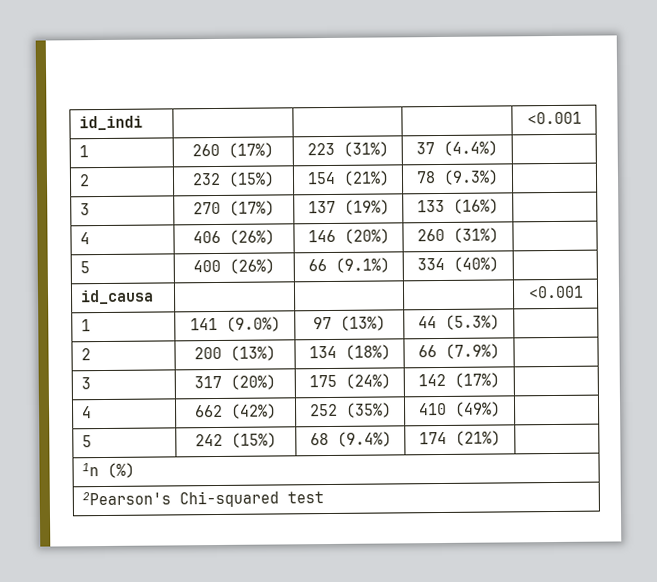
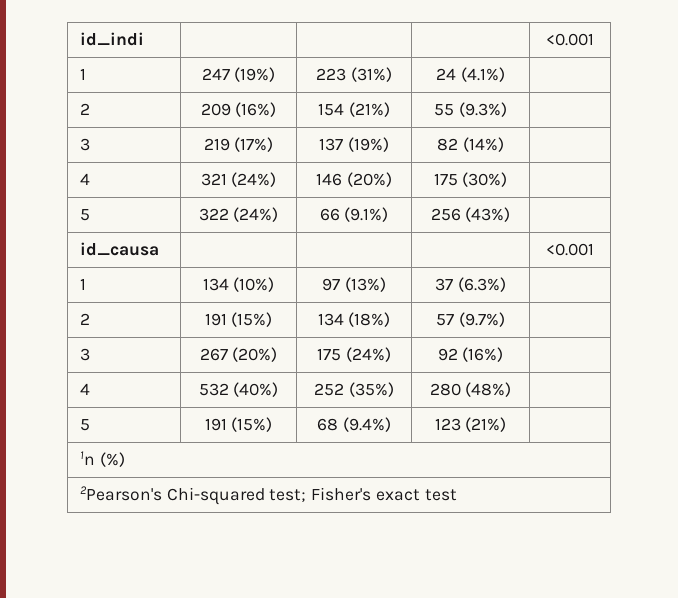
- 1 | 260 (17%) | 223 (31%) | 37 (4.4%) |
- 2 | 232 (15%) | 154 (21%) | 78 (9.3%) |
+ 1 | 247 (19%) | 223 (31%) | 24 (4.1%) |
+ 2 | 209 (16%) | 154 (21%) | 55 (9.3%) |
- 3 | 270 (17%) | 137 (19%) | 133 (16%) |
- 4 | 406 (26%) | 146 (20%) | 260 (31%) |
- 5 | 400 (26%) | 66 (9.1%) | 334 (40%) |
+ 3 | 219 (17%) | 137 (19%) | 82 (14%) |
+ 4 | 321 (24%) | 146 (20%) | 175 (30%) |
+ 5 | 322 (24%) | 66 (9.1%) | 256 (43%) |
- 1 | 141 (9.0%) | 97 (13%) | 44 (5.3%) |
- 2 | 200 (13%) | 134 (18%) | 66 (7.9%) |
- 3 | 317 (20%) | 175 (24%) | 142 (17%) |
- 4 | 662 (42%) | 252 (35%) | 410 (49%) |
- 5 | 242 (15%) | 68 (9.4%) | 174 (21%) |
+ 1 | 134 (10%) | 97 (13%) | 37 (6.3%) |
+ 2 | 191 (15%) | 134 (18%) | 57 (9.7%) |
+ 3 | 267 (20%) | 175 (24%) | 92 (16%) |
+ 4 | 532 (40%) | 252 (35%) | 280 (48%) |
+ 5 | 191 (15%) | 68 (9.4%) | 123 (21%) |
- 2Pearson's Chi-squared test
+ 2Pearson's Chi-squared test; Fisher's exact test

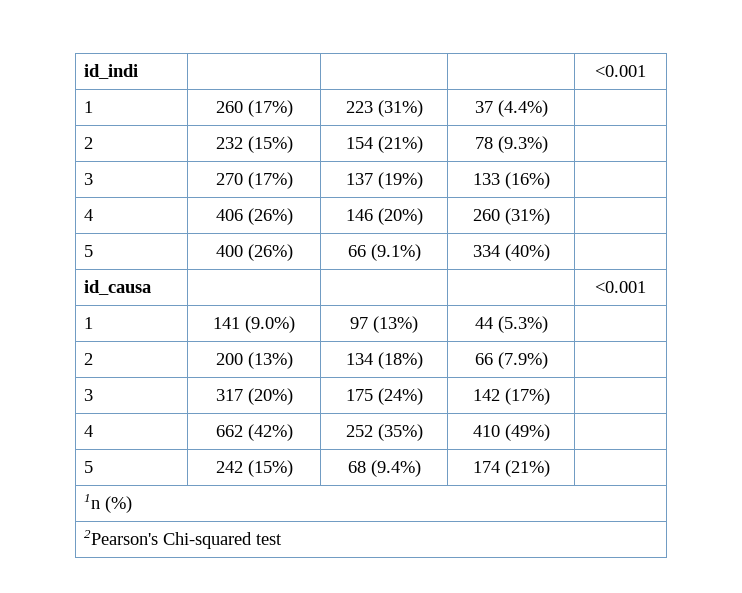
- 1 | 247 (19%) | 223 (31%) | 24 (4.1%) |
- 2 | 209 (16%) | 154 (21%) | 55 (9.3%) |
+ 1 | 260 (17%) | 223 (31%) | 37 (4.4%) |
+ 2 | 232 (15%) | 154 (21%) | 78 (9.3%) |
- 3 | 219 (17%) | 137 (19%) | 82 (14%) |
- 4 | 321 (24%) | 146 (20%) | 175 (30%) |
- 5 | 322 (24%) | 66 (9.1%) | 256 (43%) |
+ 3 | 270 (17%) | 137 (19%) | 133 (16%) |
+ 4 | 406 (26%) | 146 (20%) | 260 (31%) |
+ 5 | 400 (26%) | 66 (9.1%) | 334 (40%) |
- 1 | 134 (10%) | 97 (13%) | 37 (6.3%) |
- 2 | 191 (15%) | 134 (18%) | 57 (9.7%) |
- 3 | 267 (20%) | 175 (24%) | 92 (16%) |
- 4 | 532 (40%) | 252 (35%) | 280 (48%) |
- 5 | 191 (15%) | 68 (9.4%) | 123 (21%) |
+ 1 | 141 (9.0%) | 97 (13%) | 44 (5.3%) |
+ 2 | 200 (13%) | 134 (18%) | 66 (7.9%) |
+ 3 | 317 (20%) | 175 (24%) | 142 (17%) |
+ 4 | 662 (42%) | 252 (35%) | 410 (49%) |
+ 5 | 242 (15%) | 68 (9.4%) | 174 (21%) |
- 2Pearson's Chi-squared test; Fisher's exact test
+ 2Pearson's Chi-squared test

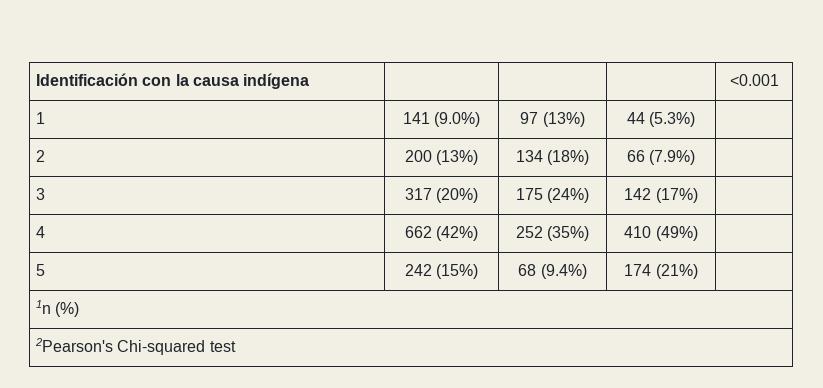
- id_indi | | | | <0.001
- 1 | 260 (17%) | 223 (31%) | 37 (4.4%) |
- 2 | 232 (15%) | 154 (21%) | 78 (9.3%) |
- 3 | 270 (17%) | 137 (19%) | 133 (16%) |
- 4 | 406 (26%) | 146 (20%) | 260 (31%) |
- 5 | 400 (26%) | 66 (9.1%) | 334 (40%) |
- id_causa | | | | <0.001
+ Identificación con la causa indígena | | | | <0.001

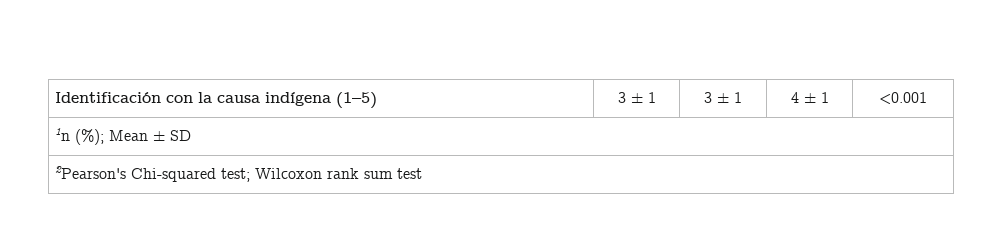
- Identificación con la causa indígena | | | | <0.001
- 1 | 141 (9.0%) | 97 (13%) | 44 (5.3%) |
- 2 | 200 (13%) | 134 (18%) | 66 (7.9%) |
- 3 | 317 (20%) | 175 (24%) | 142 (17%) |
- 4 | 662 (42%) | 252 (35%) | 410 (49%) |
- 5 | 242 (15%) | 68 (9.4%) | 174 (21%) |
- 1n (%)
- 2Pearson's Chi-squared test
+ Identificación con la causa indígena (1–5) | 3 ± 1 | 3 ± 1 | 4 ± 1 | <0.001
+ 1n (%); Mean ± SD
+ 2Pearson's Chi-squared test; Wilcoxon rank sum test

